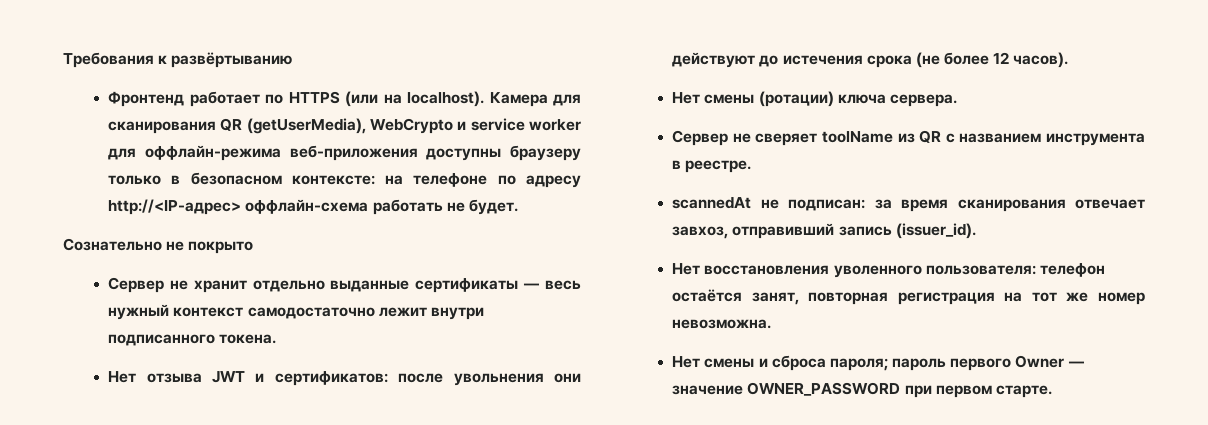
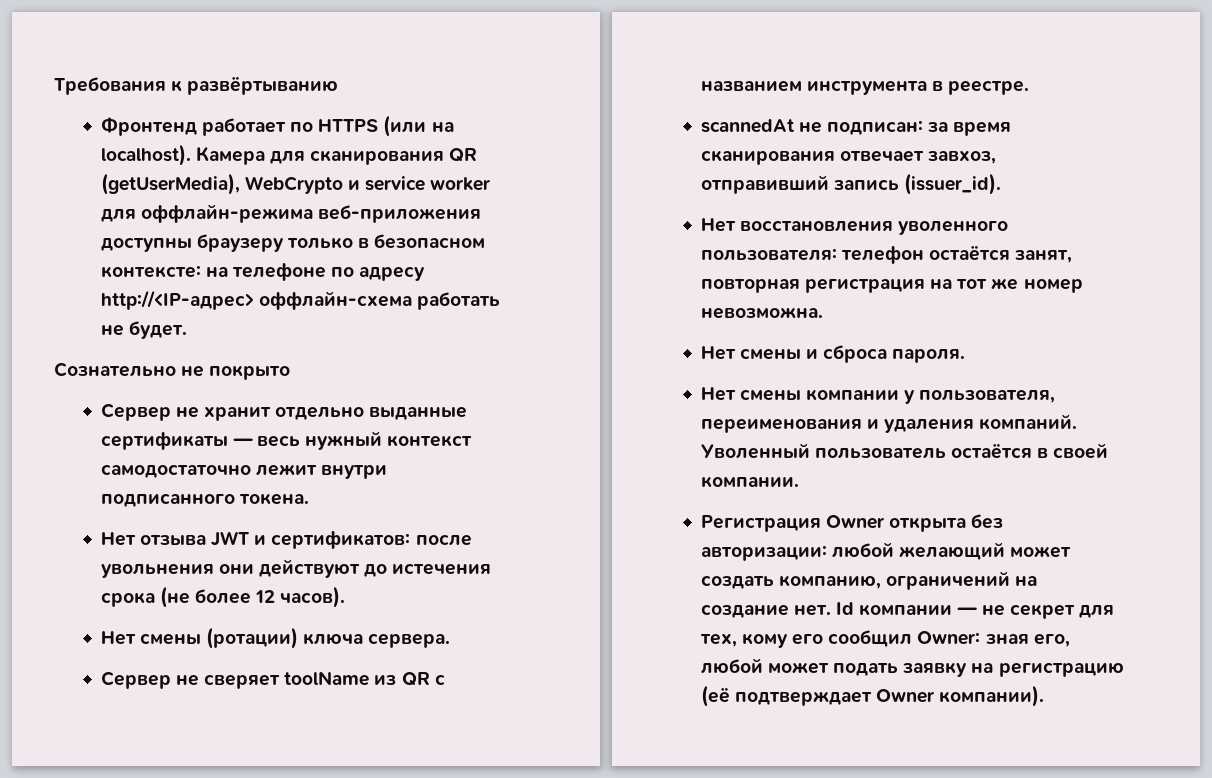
- Нет смены и сброса пароля; пароль первого Owner — значение OWNER_PASSWORD при первом старте.
+ Нет смены и сброса пароля.
+ Нет смены компании у пользователя, переименования и удаления компаний. Уволенный пользователь остаётся в своей компании.
+ Регистрация Owner открыта без авторизации: любой желающий может создать компанию, ограничений на создание нет. Id компании — не секрет для тех, кому его сообщил Owner: зная его, любой может подать заявку на регистрацию (её подтверждает Owner компании).

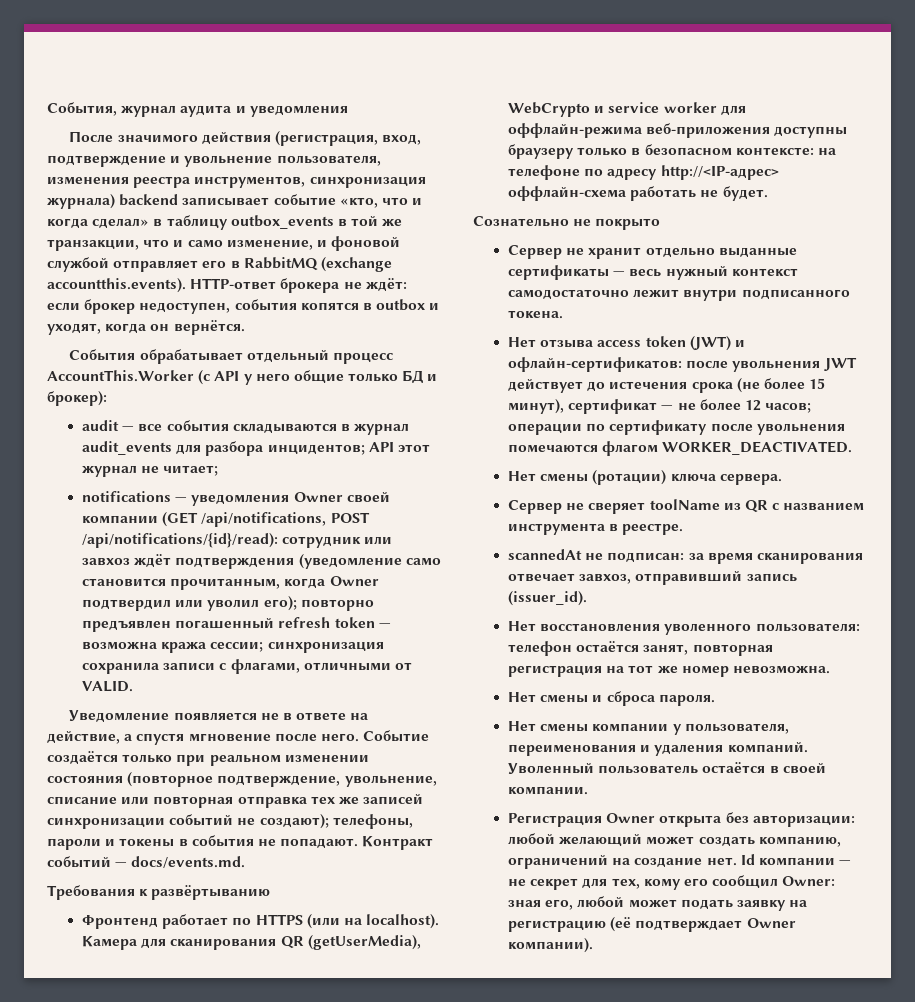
+ События, журнал аудита и уведомления
+ После значимого действия (регистрация, вход, подтверждение и увольнение пользователя, изменения реестра инструментов, синхронизация журнала) backend записывает событие «кто, что и когда сделал» в таблицу outbox_events в той же транзакции, что и само изменение, и фоновой службой отправляет его в RabbitMQ (exchange accountthis.events). HTTP-ответ брокера не ждёт: если брокер недоступен, события копятся в outbox и уходят, когда он вернётся.
+ События обрабатывает отдельный процесс AccountThis.Worker (с API у него общие только БД и брокер):
+ audit — все события складываются в журнал audit_events для разбора инцидентов; API этот журнал не читает;
+ notifications — уведомления Owner своей компании (GET /api/notifications, POST /api/notifications/{id}/read): сотрудник или завхоз ждёт подтверждения (уведомление само становится прочитанным, когда Owner подтвердил или уволил его); повторно предъявлен погашенный refresh token — возможна кража сессии; синхронизация сохранила записи с флагами, отличными от VALID.
+ Уведомление появляется не в ответе на действие, а спустя мгновение после него. Событие создаётся только при реальном изменении состояния (повторное подтверждение, увольнение, списание или повторная отправка тех же записей синхронизации событий не создают); телефоны, пароли и токены в события не попадают. Контракт событий — docs/events.md.
- Нет отзыва JWT и сертификатов: после увольнения они действуют до истечения срока (не более 12 часов).
+ Нет отзыва access token (JWT) и офлайн-сертификатов: после увольнения JWT действует до истечения срока (не более 15 минут), сертификат — не более 12 часов; операции по сертификату после увольнения помечаются флагом WORKER_DEACTIVATED.

